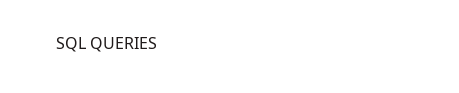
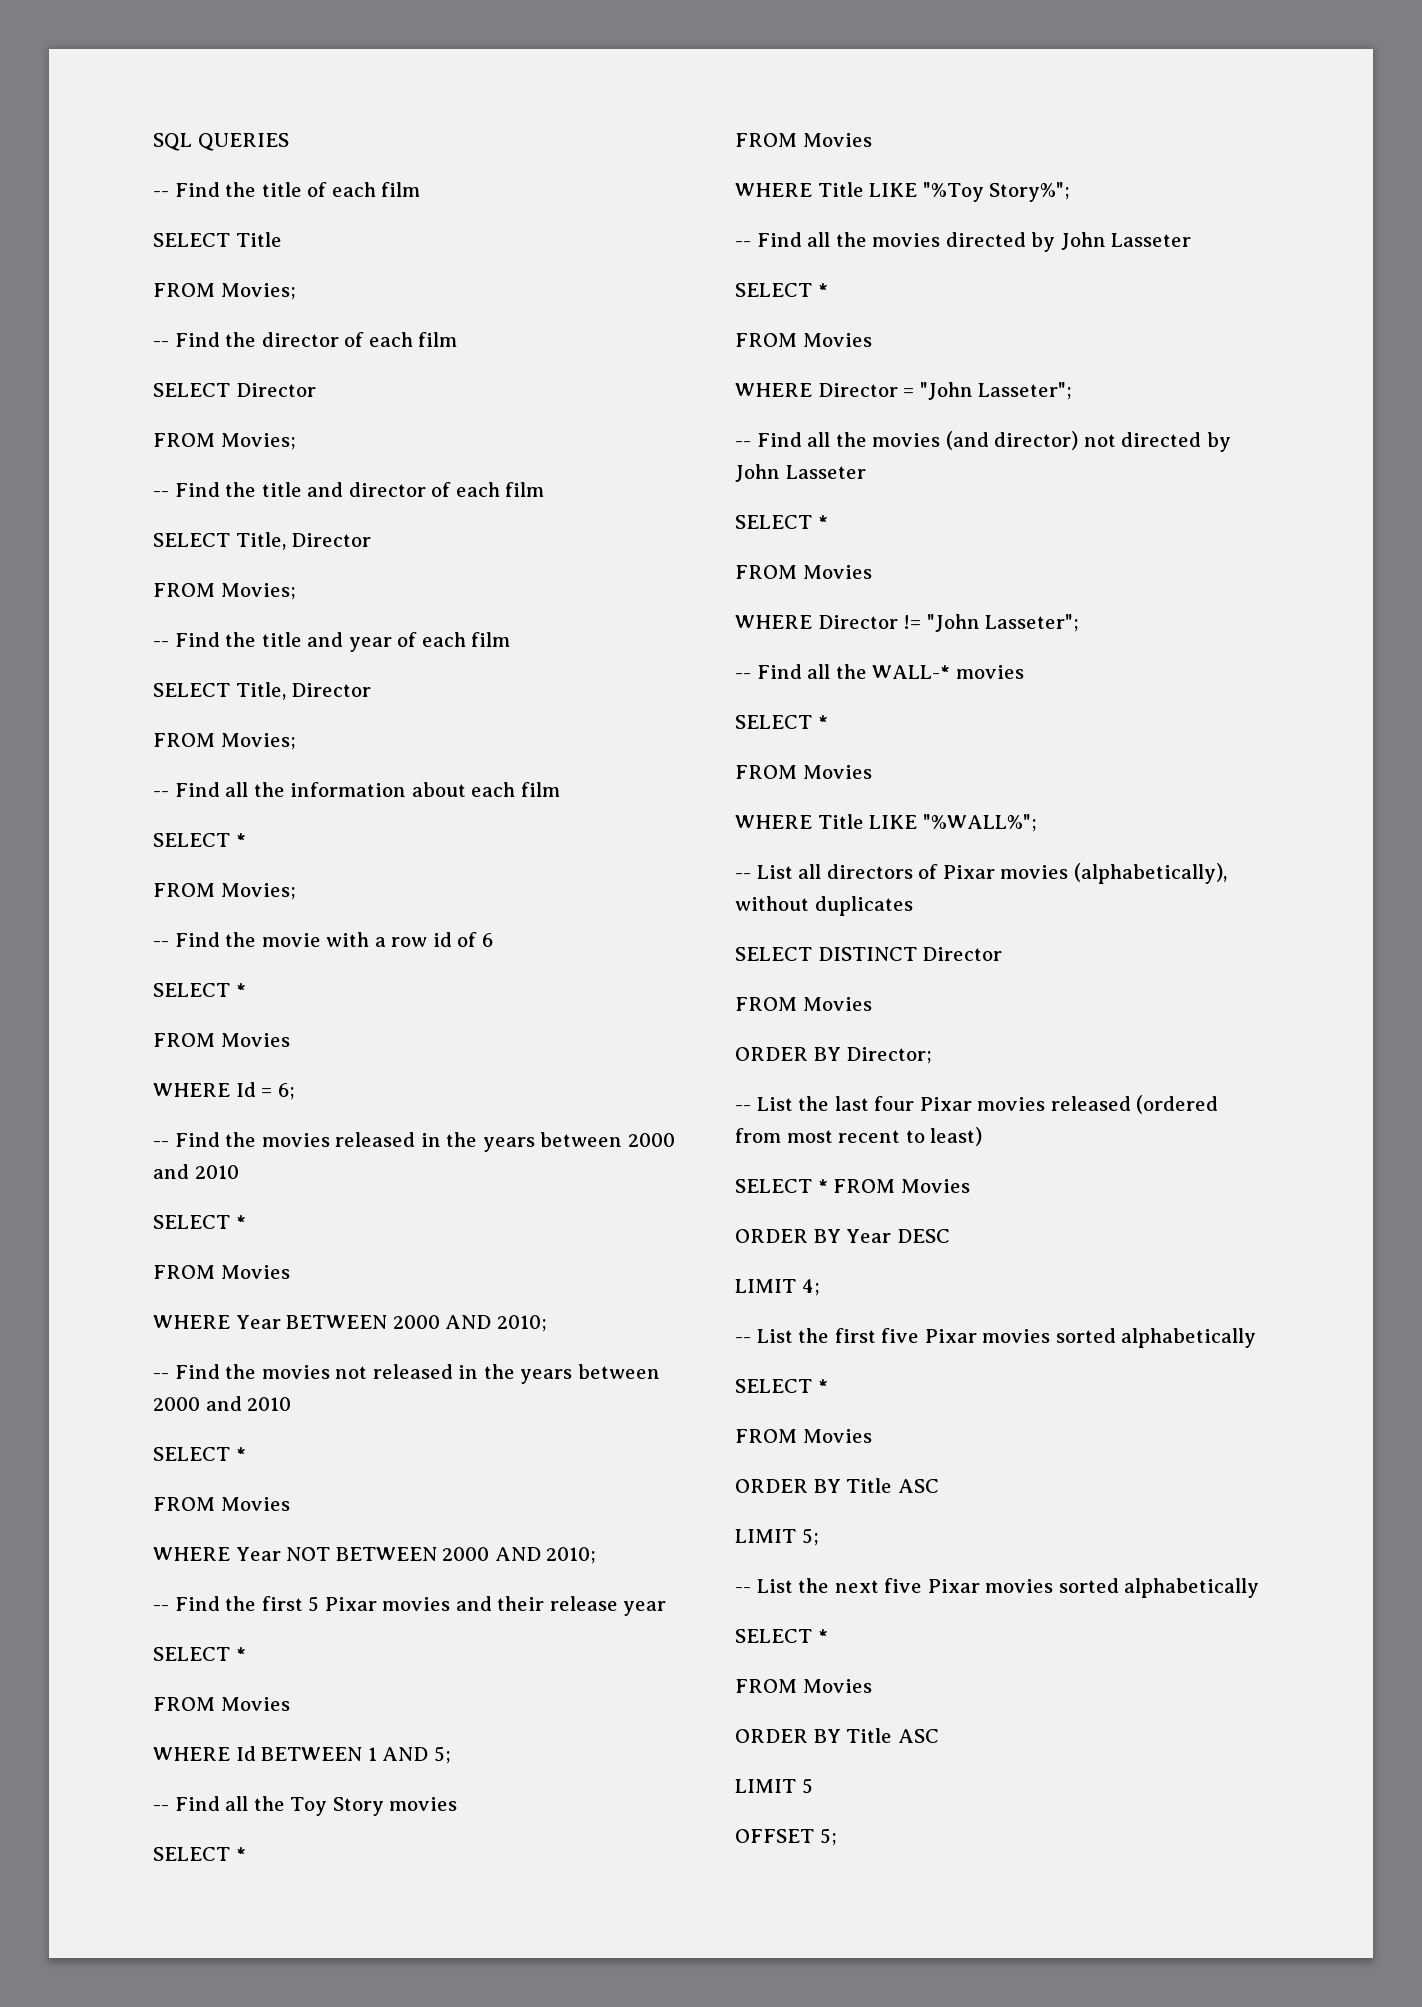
+ -- Find the title of each film
+ SELECT Title
+ FROM Movies;
+ -- Find the director of each film
+ SELECT Director
+ FROM Movies;
+ -- Find the title and director of each film
+ SELECT Title, Director
+ FROM Movies;
+ -- Find the title and year of each film
+ SELECT Title, Director
+ FROM Movies;
+ -- Find all the information about each film
+ SELECT *
+ FROM Movies;
+ -- Find the movie with a row id of 6
+ SELECT *
+ FROM Movies
+ WHERE Id = 6;
+ -- Find the movies released in the years between 2000 and 2010
+ SELECT *
+ FROM Movies
+ WHERE Year BETWEEN 2000 AND 2010;
+ -- Find the movies not released in the years between 2000 and 2010
+ SELECT *
+ FROM Movies
+ WHERE Year NOT BETWEEN 2000 AND 2010;
+ -- Find the first 5 Pixar movies and their release year
+ SELECT *
+ FROM Movies
+ WHERE Id BETWEEN 1 AND 5;
+ -- Find all the Toy Story movies
+ SELECT *
+ FROM Movies
+ WHERE Title LIKE "%Toy Story%";
+ -- Find all the movies directed by John Lasseter
+ SELECT *
+ FROM Movies
+ WHERE Director = "John Lasseter";
+ -- Find all the movies (and director) not directed by John Lasseter
+ SELECT *
+ FROM Movies
+ WHERE Director != "John Lasseter";
+ -- Find all the WALL-* movies
+ SELECT *
+ FROM Movies
+ WHERE Title LIKE "%WALL%";
+ -- List all directors of Pixar movies (alphabetically), without duplicates
+ SELECT DISTINCT Director
+ FROM Movies
+ ORDER BY Director;
+ -- List the last four Pixar movies released (ordered from most recent to least)
+ SELECT * FROM Movies
+ ORDER BY Year DESC
+ LIMIT 4;
+ -- List the first five Pixar movies sorted alphabetically
+ SELECT *
+ FROM Movies
+ ORDER BY Title ASC
+ LIMIT 5;
+ -- List the next five Pixar movies sorted alphabetically
+ SELECT *
+ FROM Movies
+ ORDER BY Title ASC
+ LIMIT 5
+ OFFSET 5;

